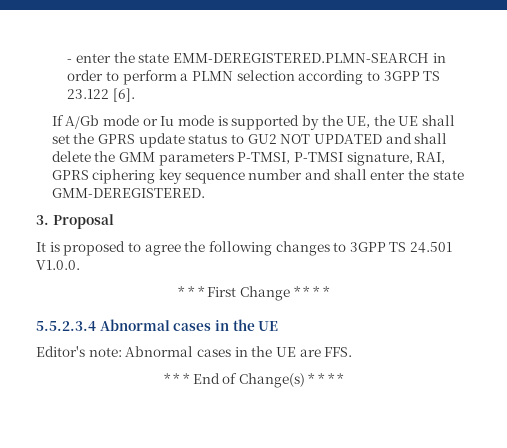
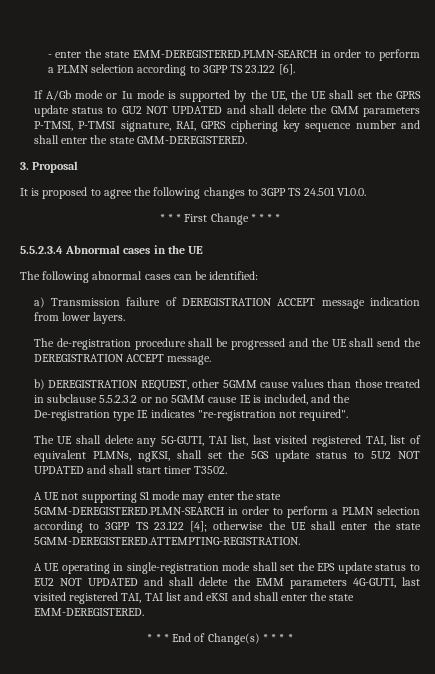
- Editor's note: Abnormal cases in the UE are FFS.
+ The following abnormal cases can be identified:
+ a) Transmission failure of DEREGISTRATION ACCEPT message indication from lower layers.
+ The de-registration procedure shall be progressed and the UE shall send the DEREGISTRATION ACCEPT message.
+ b) DEREGISTRATION REQUEST, other 5GMM cause values than those treated in subclause 5.5.2.3.2 or no 5GMM cause IE is included, and the De-registration type IE indicates "re-registration not required".
+ The UE shall delete any 5G-GUTI, TAI list, last visited registered TAI, list of equivalent PLMNs, ngKSI, shall set the 5GS update status to 5U2 NOT UPDATED and shall start timer T3502.
+ A UE not supporting S1 mode may enter the state 5GMM-DEREGISTERED.PLMN-SEARCH in order to perform a PLMN selection according to 3GPP TS 23.122 [4]; otherwise the UE shall enter the state 5GMM-DEREGISTERED.ATTEMPTING-REGISTRATION.
+ A UE operating in single-registration mode shall set the EPS update status to EU2 NOT UPDATED and shall delete the EMM parameters 4G-GUTI, last visited registered TAI, TAI list and eKSI and shall enter the state EMM-DEREGISTERED.

